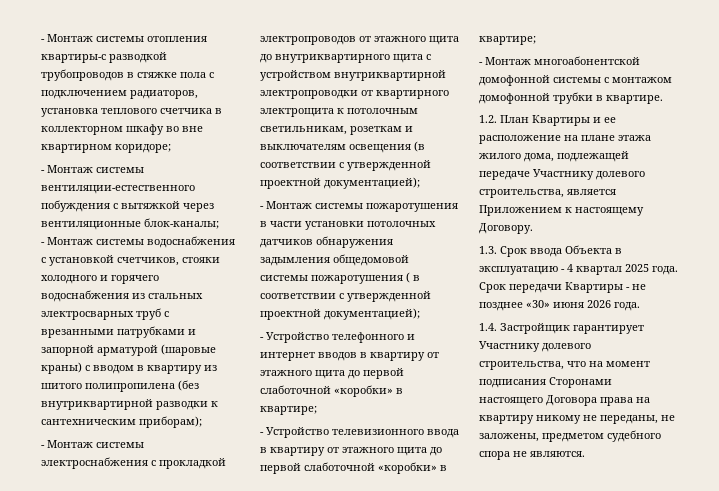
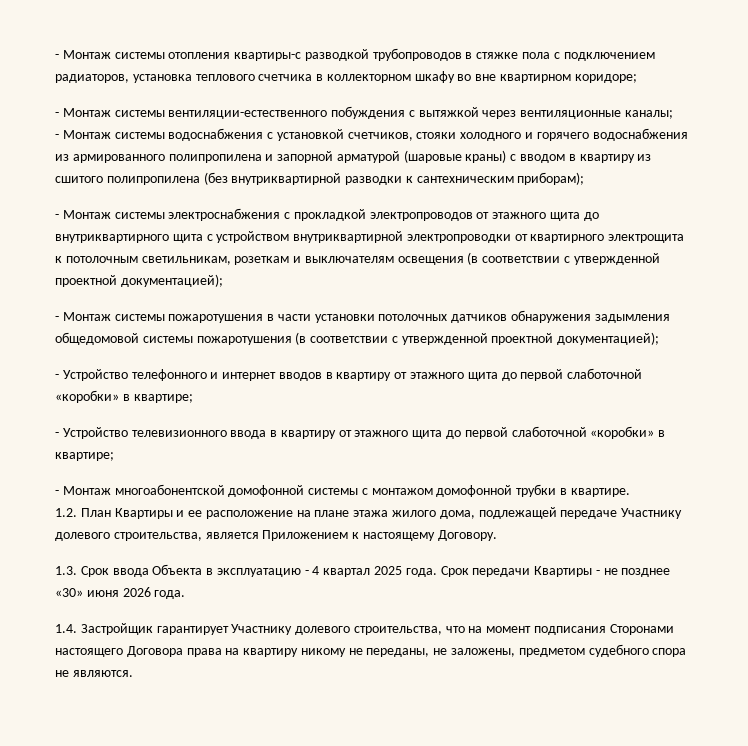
- - Монтаж системы вентиляции-естественного побуждения с вытяжкой через вентиляционные блок-каналы;
+ - Монтаж системы вентиляции-естественного побуждения с вытяжкой через вентиляционные каналы;
- - Монтаж системы водоснабжения с установкой счетчиков, стояки холодного и горячего водоснабжения из стальных электросварных труб с врезанными патрубками и запорной арматурой (шаровые краны) с вводом в квартиру из шитого полипропилена (без внутриквартирной разводки к сантехническим приборам);
+ - Монтаж системы водоснабжения с установкой счетчиков, стояки холодного и горячего водоснабжения из армированного полипропилена и запорной арматурой (шаровые краны) с вводом в квартиру из сшитого полипропилена (без внутриквартирной разводки к сантехническим приборам);
- - Монтаж системы пожаротушения в части установки потолочных датчиков обнаружения задымления общедомовой системы пожаротушения ( в соответствии с утвержденной проектной документацией);
+ - Монтаж системы пожаротушения в части установки потолочных датчиков обнаружения задымления общедомовой системы пожаротушения (в соответствии с утвержденной проектной документацией);

